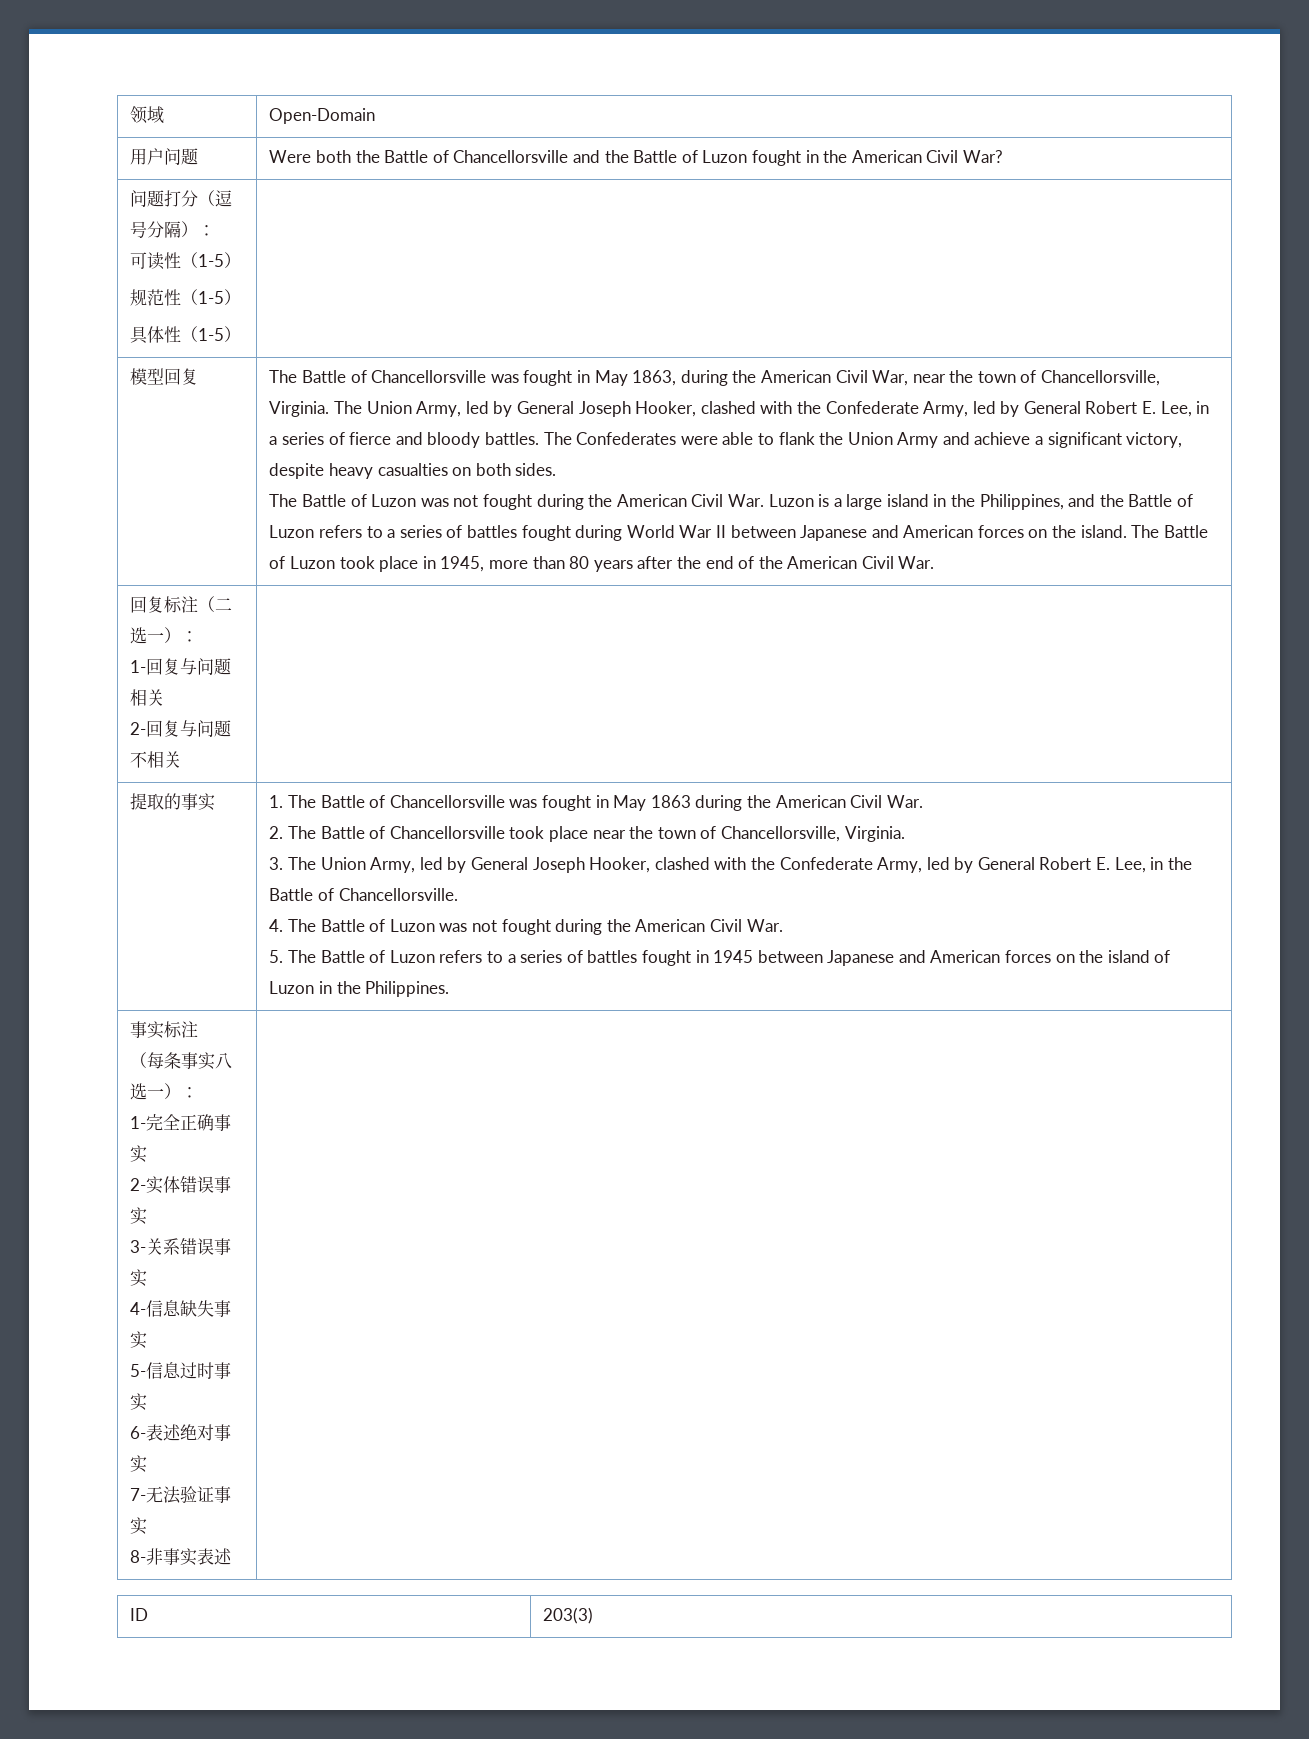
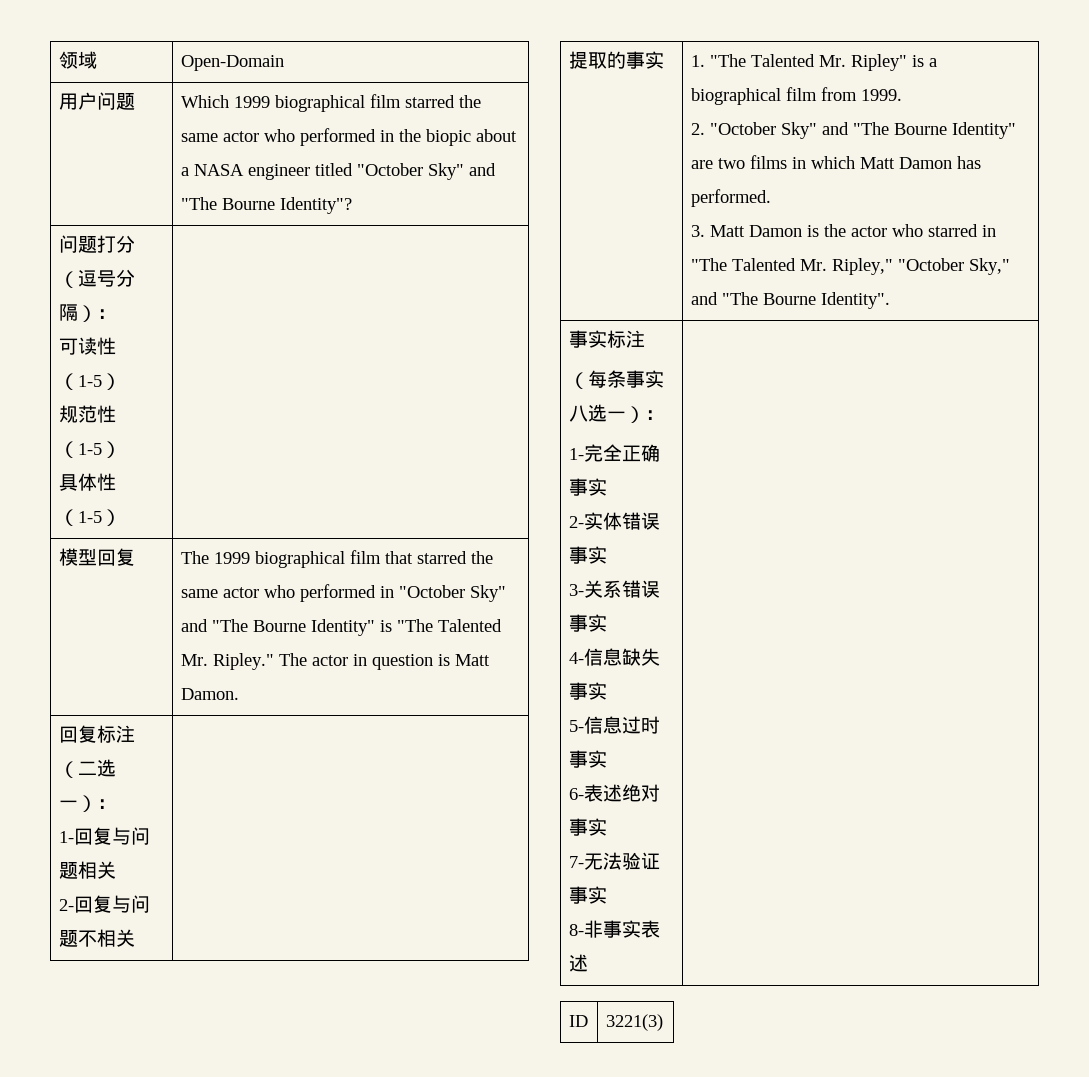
- 用户问题 | Were both the Battle of Chancellorsville and the Battle of Luzon fought in the American Civil War?
+ 用户问题 | Which 1999 biographical film starred the same actor who performed in the biopic about a NASA engineer titled "October Sky" and "The Bourne Identity"?
- The Battle of Chancellorsville was fought in May 1863, during the American Civil War, near the town of Chancellorsville, Virginia. The Union Army, led by General Joseph Hooker, clashed with the Confederate Army, led by General Robert E. Lee, in a series of fierce and bloody battles. The Confederates were able to flank the Union Army and achieve a significant victory, despite heavy casualties on both sides.
- The Battle of Luzon was not fought during the American Civil War. Luzon is a large island in the Philippines, and the Battle of Luzon refers to a series of battles fought during World War II between Japanese and American forces on the island. The Battle of Luzon took place in 1945, more than 80 years after the end of the American Civil War.
+ The 1999 biographical film that starred the same actor who performed in "October Sky" and "The Bourne Identity" is "The Talented Mr. Ripley." The actor in question is Matt Damon.
- 1. The Battle of Chancellorsville was fought in May 1863 during the American Civil War.
- 2. The Battle of Chancellorsville took place near the town of Chancellorsville, Virginia.
- 3. The Union Army, led by General Joseph Hooker, clashed with the Confederate Army, led by General Robert E. Lee, in the Battle of Chancellorsville.
- 4. The Battle of Luzon was not fought during the American Civil War.
- 5. The Battle of Luzon refers to a series of battles fought in 1945 between Japanese and American forces on the island of Luzon in the Philippines.
+ 1. "The Talented Mr. Ripley" is a biographical film from 1999.
+ 2. "October Sky" and "The Bourne Identity" are two films in which Matt Damon has performed.
+ 3. Matt Damon is the actor who starred in "The Talented Mr. Ripley," "October Sky," and "The Bourne Identity".
- ID | 203(3)
+ ID | 3221(3)

